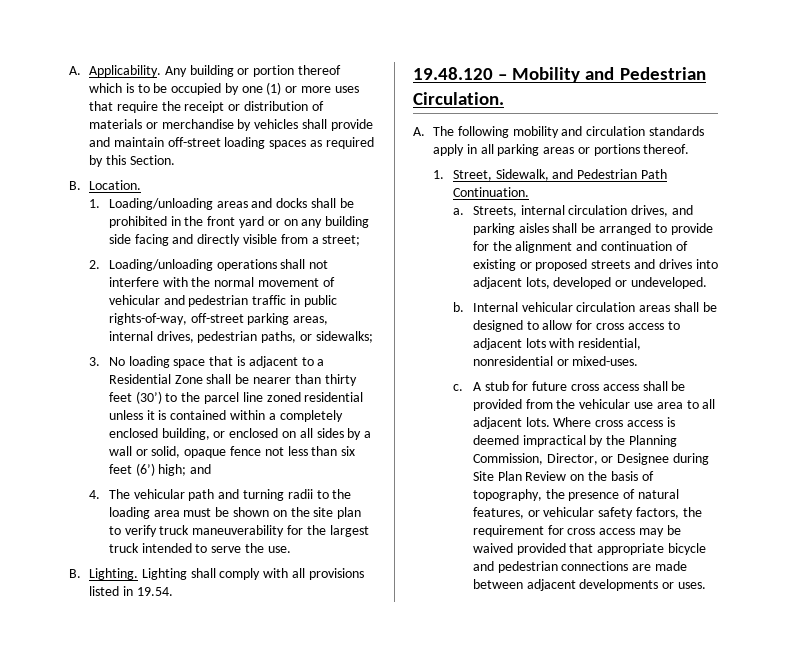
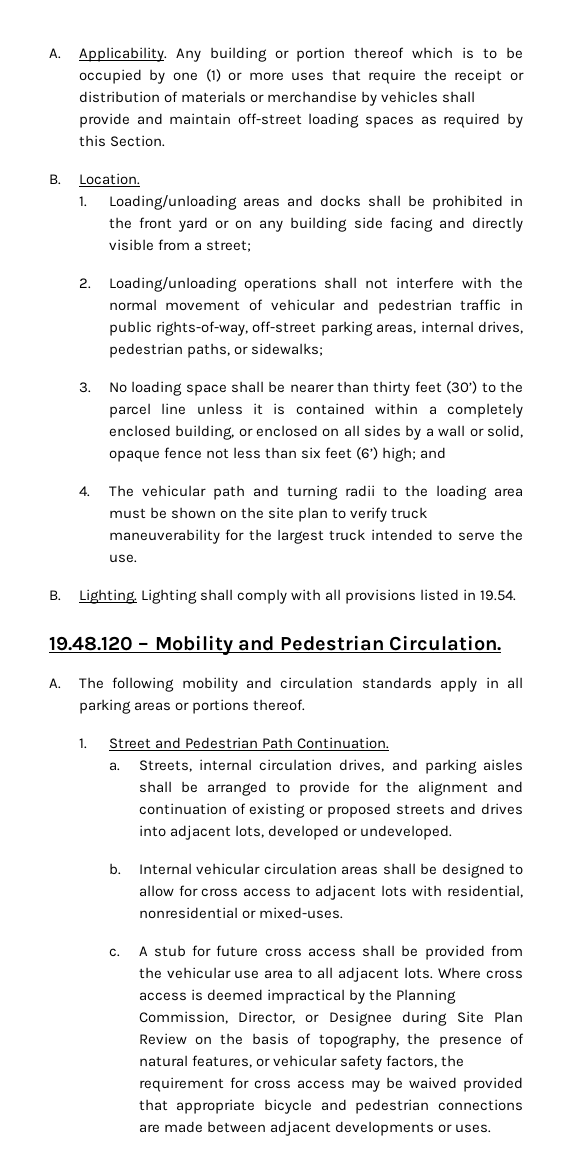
- 3. No loading space that is adjacent to a Residential Zone shall be nearer than thirty feet (30’) to the parcel line zoned residential unless it is contained within a completely enclosed building, or enclosed on all sides by a wall or solid, opaque fence not less than six feet (6’) high; and
+ 3. No loading space shall be nearer than thirty feet (30’) to the parcel line unless it is contained within a completely enclosed building, or enclosed on all sides by a wall or solid, opaque fence not less than six feet (6’) high; and
- 1. Street, Sidewalk, and Pedestrian Path Continuation.
+ 1. Street and Pedestrian Path Continuation.

